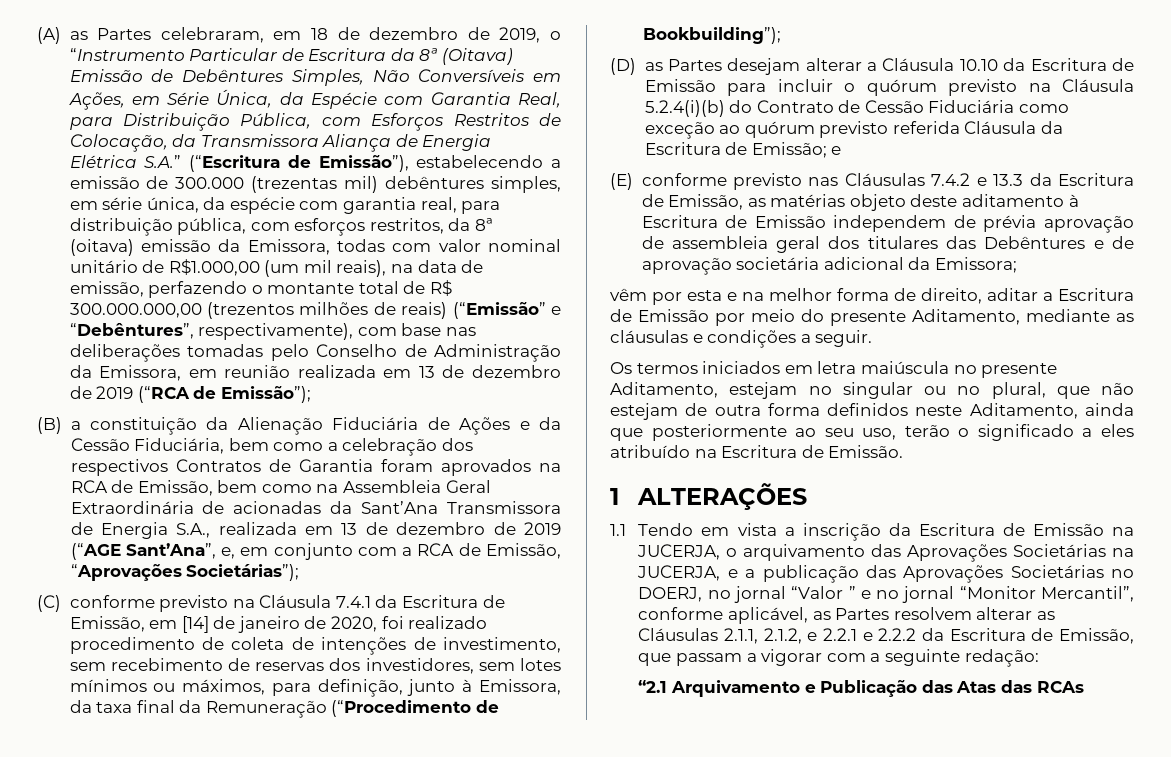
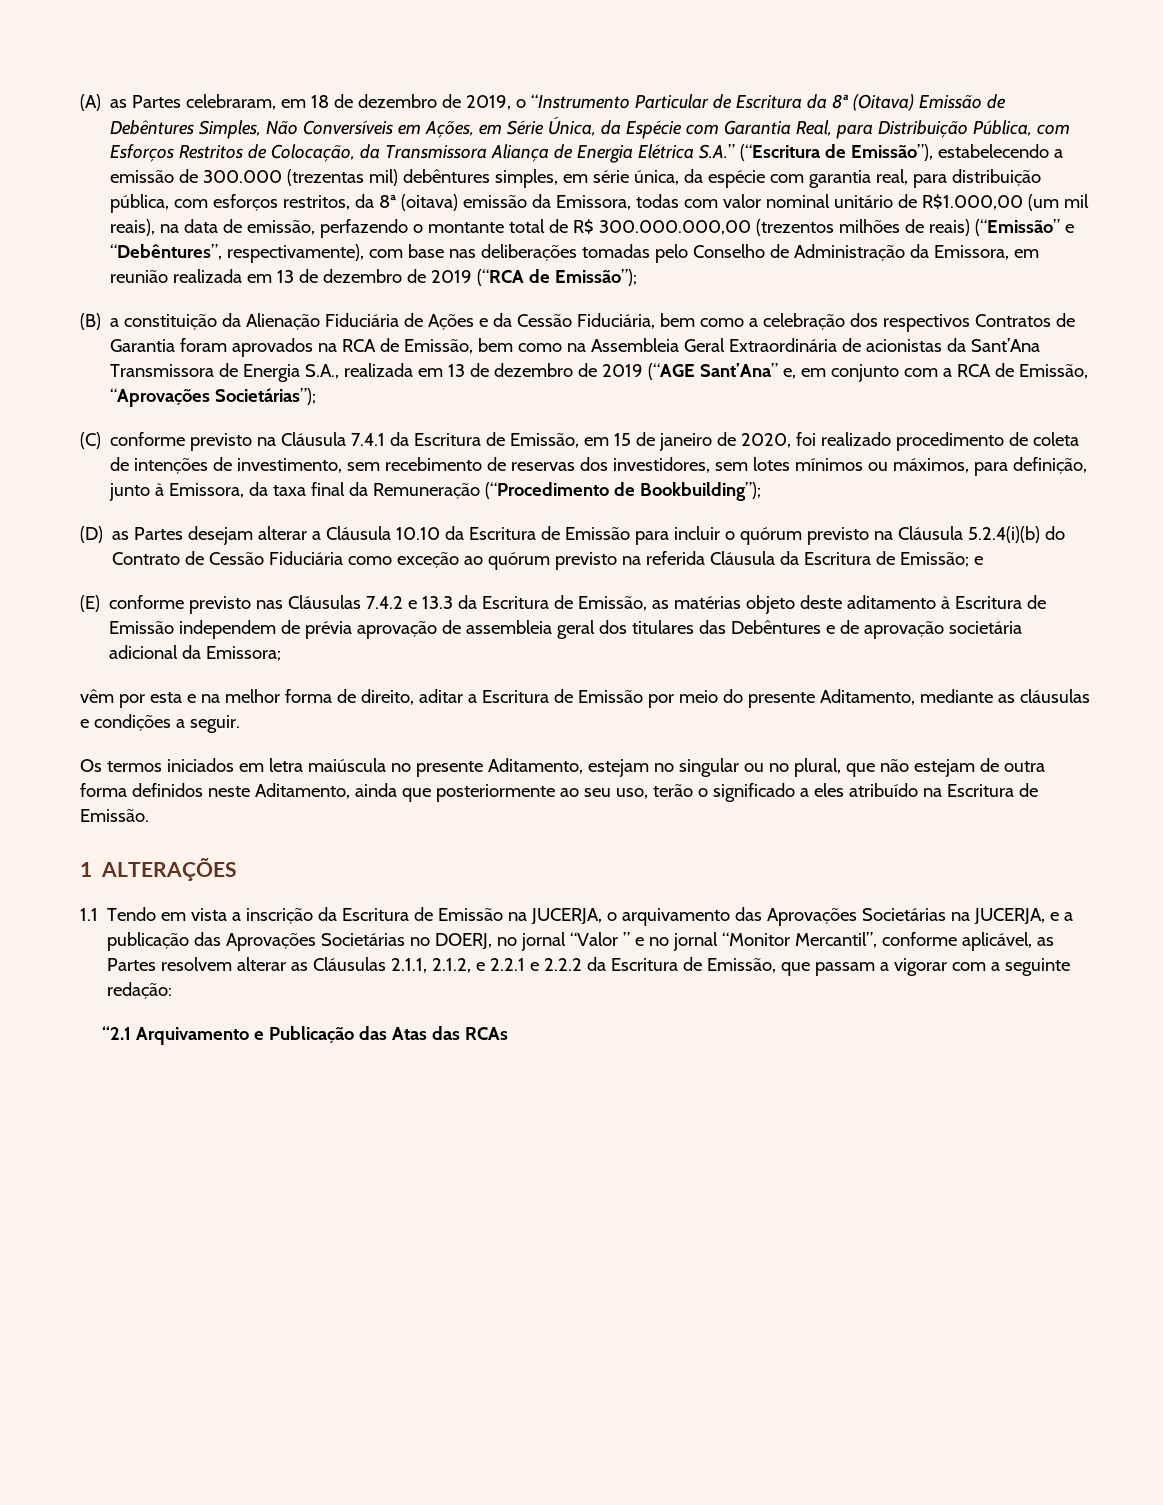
- (B) a constituição da Alienação Fiduciária de Ações e da Cessão Fiduciária, bem como a celebração dos respectivos Contratos de Garantia foram aprovados na RCA de Emissão, bem como na Assembleia Geral Extraordinária de acionadas da Sant’Ana Transmissora de Energia S.A., realizada em 13 de dezembro de 2019 (“AGE Sant’Ana”, e, em conjunto com a RCA de Emissão, “Aprovações Societárias”);
+ (B) a constituição da Alienação Fiduciária de Ações e da Cessão Fiduciária, bem como a celebração dos respectivos Contratos de Garantia foram aprovados na RCA de Emissão, bem como na Assembleia Geral Extraordinária de acionistas da Sant’Ana Transmissora de Energia S.A., realizada em 13 de dezembro de 2019 (“AGE Sant’Ana” e, em conjunto com a RCA de Emissão, “Aprovações Societárias”);
- (C) conforme previsto na Cláusula 7.4.1 da Escritura de Emissão, em [14] de janeiro de 2020, foi realizado procedimento de coleta de intenções de investimento, sem recebimento de reservas dos investidores, sem lotes mínimos ou máximos, para definição, junto à Emissora, da taxa final da Remuneração (“Procedimento de Bookbuilding”);
+ (C) conforme previsto na Cláusula 7.4.1 da Escritura de Emissão, em 15 de janeiro de 2020, foi realizado procedimento de coleta de intenções de investimento, sem recebimento de reservas dos investidores, sem lotes mínimos ou máximos, para definição, junto à Emissora, da taxa final da Remuneração (“Procedimento de Bookbuilding”);
- (D) as Partes desejam alterar a Cláusula 10.10 da Escritura de Emissão para incluir o quórum previsto na Cláusula 5.2.4(i)(b) do Contrato de Cessão Fiduciária como exceção ao quórum previsto referida Cláusula da Escritura de Emissão; e
+ (D) as Partes desejam alterar a Cláusula 10.10 da Escritura de Emissão para incluir o quórum previsto na Cláusula 5.2.4(i)(b) do Contrato de Cessão Fiduciária como exceção ao quórum previsto na referida Cláusula da Escritura de Emissão; e

